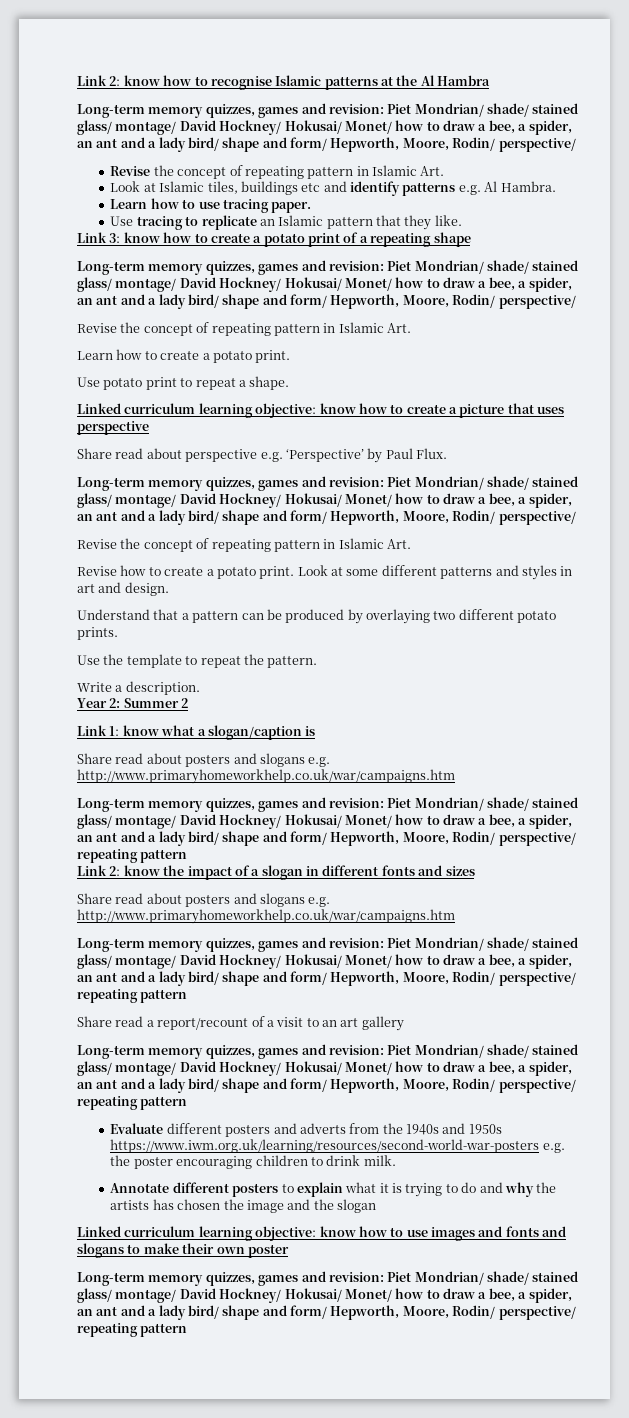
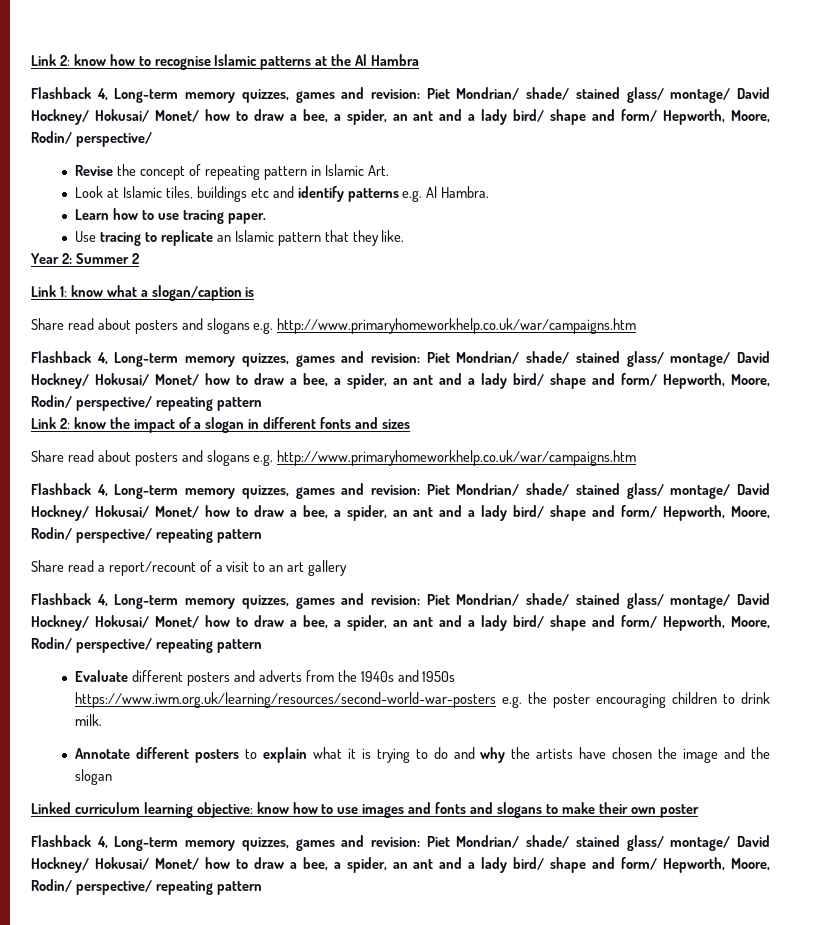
  Link 2: know how to recognise Islamic patterns at the Al Hambra
- Long-term memory quizzes, games and revision: Piet Mondrian/ shade/ stained glass/ montage/ David Hockney/ Hokusai/ Monet/ how to draw a bee, a spider, an ant and a lady bird/ shape and form/ Hepworth, Moore, Rodin/ perspective/
+ Flashback 4, Long-term memory quizzes, games and revision: Piet Mondrian/ shade/ stained glass/ montage/ David Hockney/ Hokusai/ Monet/ how to draw a bee, a spider, an ant and a lady bird/ shape and form/ Hepworth, Moore, Rodin/ perspective/
- Link 3: know how to create a potato print of a repeating shape
- Long-term memory quizzes, games and revision: Piet Mondrian/ shade/ stained glass/ montage/ David Hockney/ Hokusai/ Monet/ how to draw a bee, a spider, an ant and a lady bird/ shape and form/ Hepworth, Moore, Rodin/ perspective/
- Revise the concept of repeating pattern in Islamic Art.
- Learn how to create a potato print.
- Use potato print to repeat a shape.
- Linked curriculum learning objective: know how to create a picture that uses perspective
- Share read about perspective e.g. ‘Perspective’ by Paul Flux.
- Long-term memory quizzes, games and revision: Piet Mondrian/ shade/ stained glass/ montage/ David Hockney/ Hokusai/ Monet/ how to draw a bee, a spider, an ant and a lady bird/ shape and form/ Hepworth, Moore, Rodin/ perspective/
- Revise the concept of repeating pattern in Islamic Art.
- Revise how to create a potato print. Look at some different patterns and styles in art and design.
- Understand that a pattern can be produced by overlaying two different potato prints.
- Use the template to repeat the pattern.
- Write a description.
  Link 1: know what a slogan/caption is
  Share read about posters and slogans e.g. http://www.primaryhomeworkhelp.co.uk/war/campaigns.htm
- Long-term memory quizzes, games and revision: Piet Mondrian/ shade/ stained glass/ montage/ David Hockney/ Hokusai/ Monet/ how to draw a bee, a spider, an ant and a lady bird/ shape and form/ Hepworth, Moore, Rodin/ perspective/ repeating pattern
+ Flashback 4, Long-term memory quizzes, games and revision: Piet Mondrian/ shade/ stained glass/ montage/ David Hockney/ Hokusai/ Monet/ how to draw a bee, a spider, an ant and a lady bird/ shape and form/ Hepworth, Moore, Rodin/ perspective/ repeating pattern
  Link 2: know the impact of a slogan in different fonts and sizes
  Share read about posters and slogans e.g. http://www.primaryhomeworkhelp.co.uk/war/campaigns.htm
- Long-term memory quizzes, games and revision: Piet Mondrian/ shade/ stained glass/ montage/ David Hockney/ Hokusai/ Monet/ how to draw a bee, a spider, an ant and a lady bird/ shape and form/ Hepworth, Moore, Rodin/ perspective/ repeating pattern
+ Flashback 4, Long-term memory quizzes, games and revision: Piet Mondrian/ shade/ stained glass/ montage/ David Hockney/ Hokusai/ Monet/ how to draw a bee, a spider, an ant and a lady bird/ shape and form/ Hepworth, Moore, Rodin/ perspective/ repeating pattern
  Share read a report/recount of a visit to an art gallery
- Long-term memory quizzes, games and revision: Piet Mondrian/ shade/ stained glass/ montage/ David Hockney/ Hokusai/ Monet/ how to draw a bee, a spider, an ant and a lady bird/ shape and form/ Hepworth, Moore, Rodin/ perspective/ repeating pattern
+ Flashback 4, Long-term memory quizzes, games and revision: Piet Mondrian/ shade/ stained glass/ montage/ David Hockney/ Hokusai/ Monet/ how to draw a bee, a spider, an ant and a lady bird/ shape and form/ Hepworth, Moore, Rodin/ perspective/ repeating pattern
- Annotate different posters to explain what it is trying to do and why the artists has chosen the image and the slogan
+ Annotate different posters to explain what it is trying to do and why the artists have chosen the image and the slogan
  Linked curriculum learning objective: know how to use images and fonts and slogans to make their own poster
- Long-term memory quizzes, games and revision: Piet Mondrian/ shade/ stained glass/ montage/ David Hockney/ Hokusai/ Monet/ how to draw a bee, a spider, an ant and a lady bird/ shape and form/ Hepworth, Moore, Rodin/ perspective/ repeating pattern
+ Flashback 4, Long-term memory quizzes, games and revision: Piet Mondrian/ shade/ stained glass/ montage/ David Hockney/ Hokusai/ Monet/ how to draw a bee, a spider, an ant and a lady bird/ shape and form/ Hepworth, Moore, Rodin/ perspective/ repeating pattern

